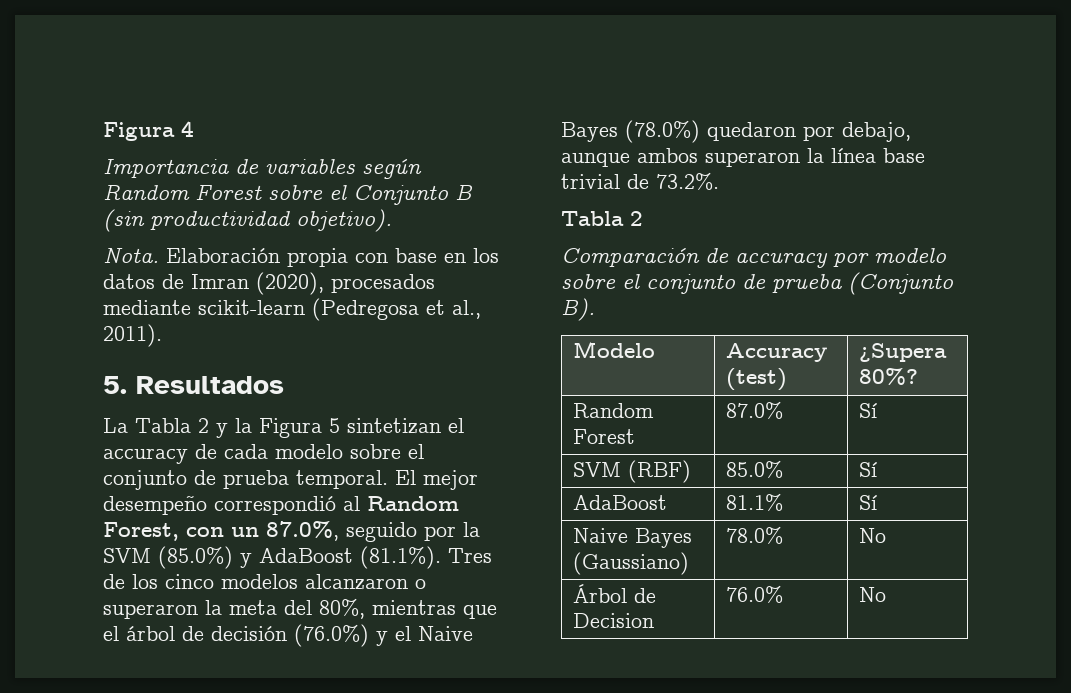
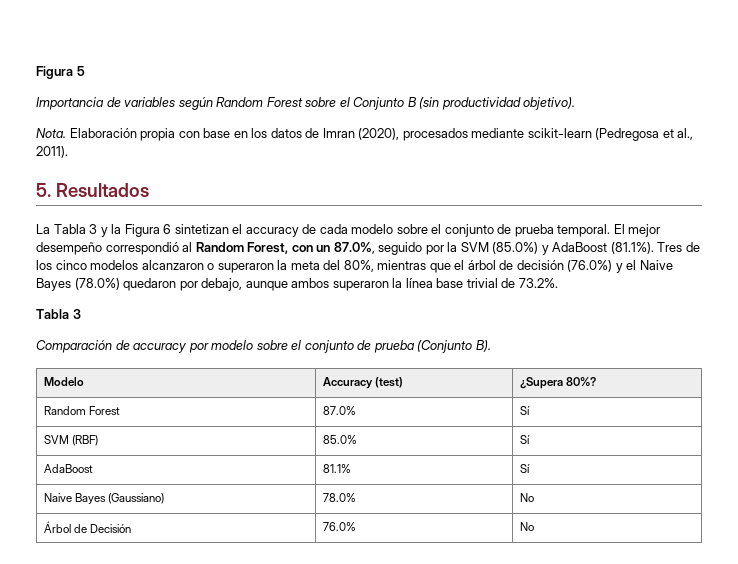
- Figura 4
+ Figura 5
- La Tabla 2 y la Figura 5 sintetizan el accuracy de cada modelo sobre el conjunto de prueba temporal.
+ La Tabla 3 y la Figura 6 sintetizan el accuracy de cada modelo sobre el conjunto de prueba temporal.
  El mejor desempeño correspondió al Random Forest, con un 87.0%, seguido por la SVM (85.0%) y AdaBoost (81.1%). Tres de los cinco modelos alcanzaron o superaron la meta del 80%, mientras que el árbol de decisión (76.0%) y el Naive Bayes (78.0%) quedaron por debajo, aunque ambos superaron la línea base trivial de 73.2%.
- Tabla 2
+ Tabla 3
- Árbol de Decision | 76.0% | No
+ Árbol de Decisión | 76.0% | No

